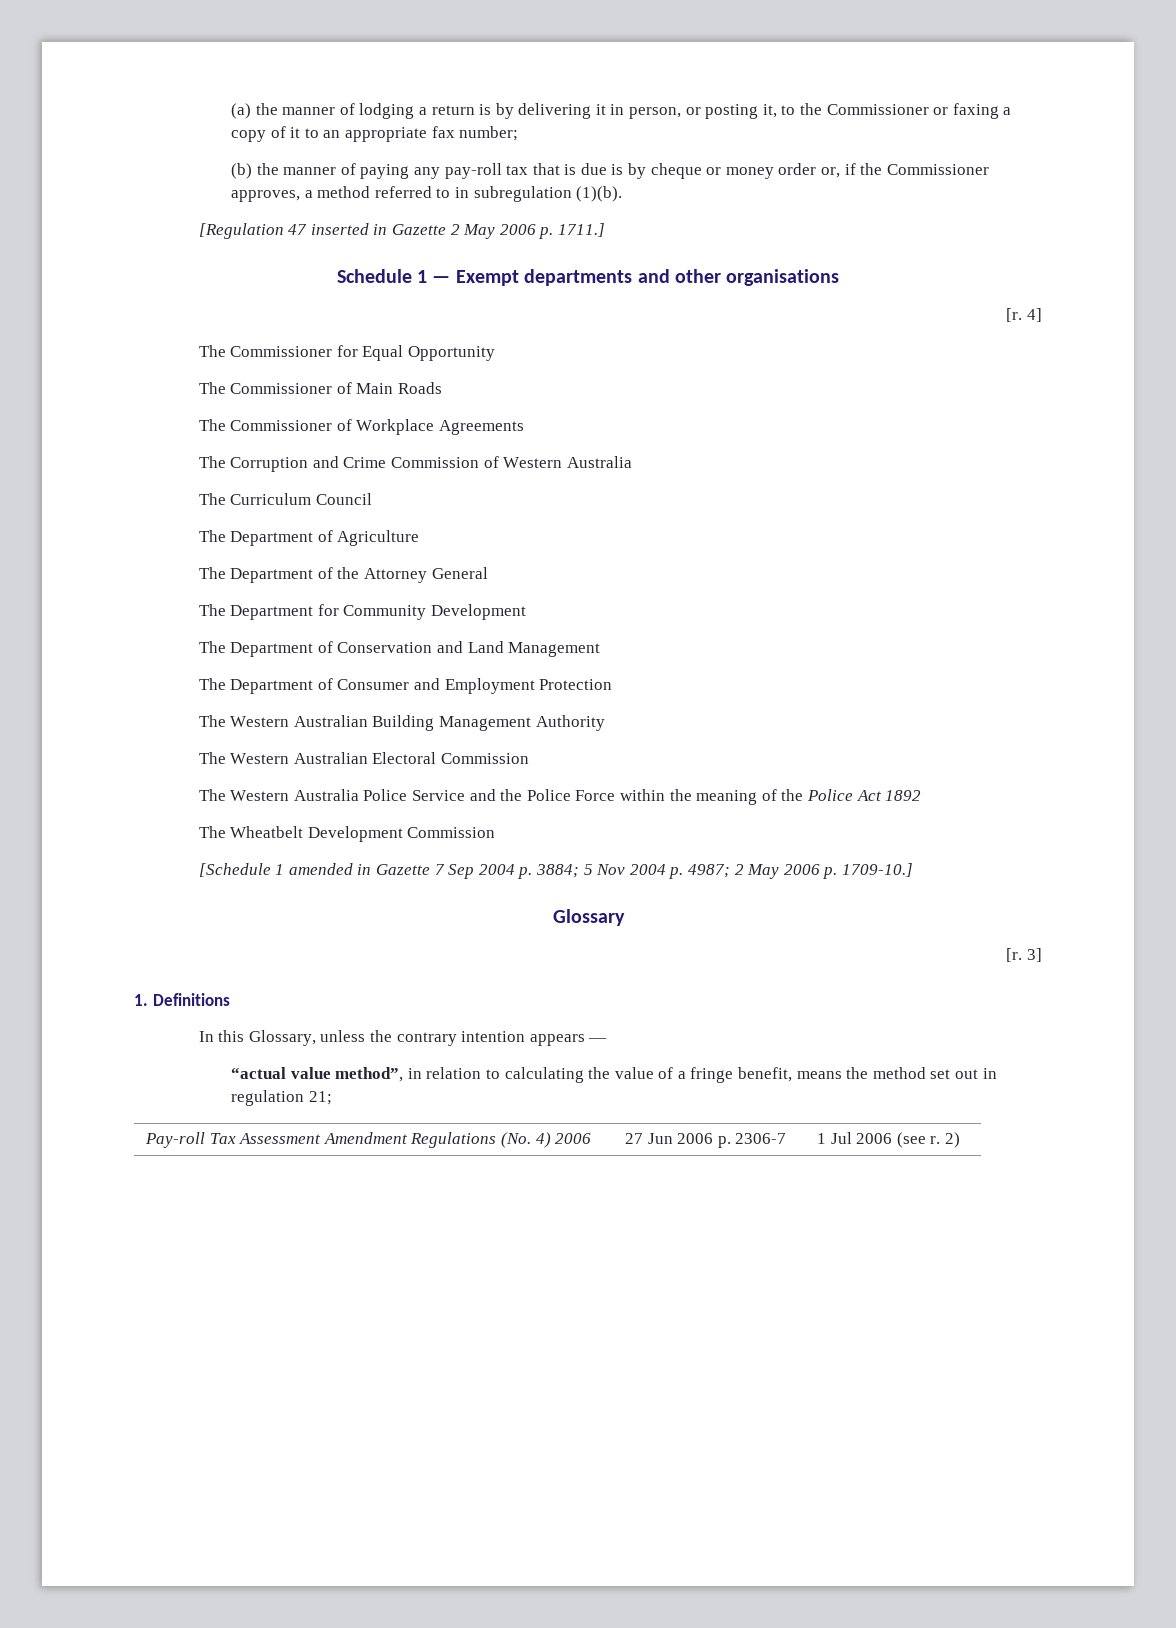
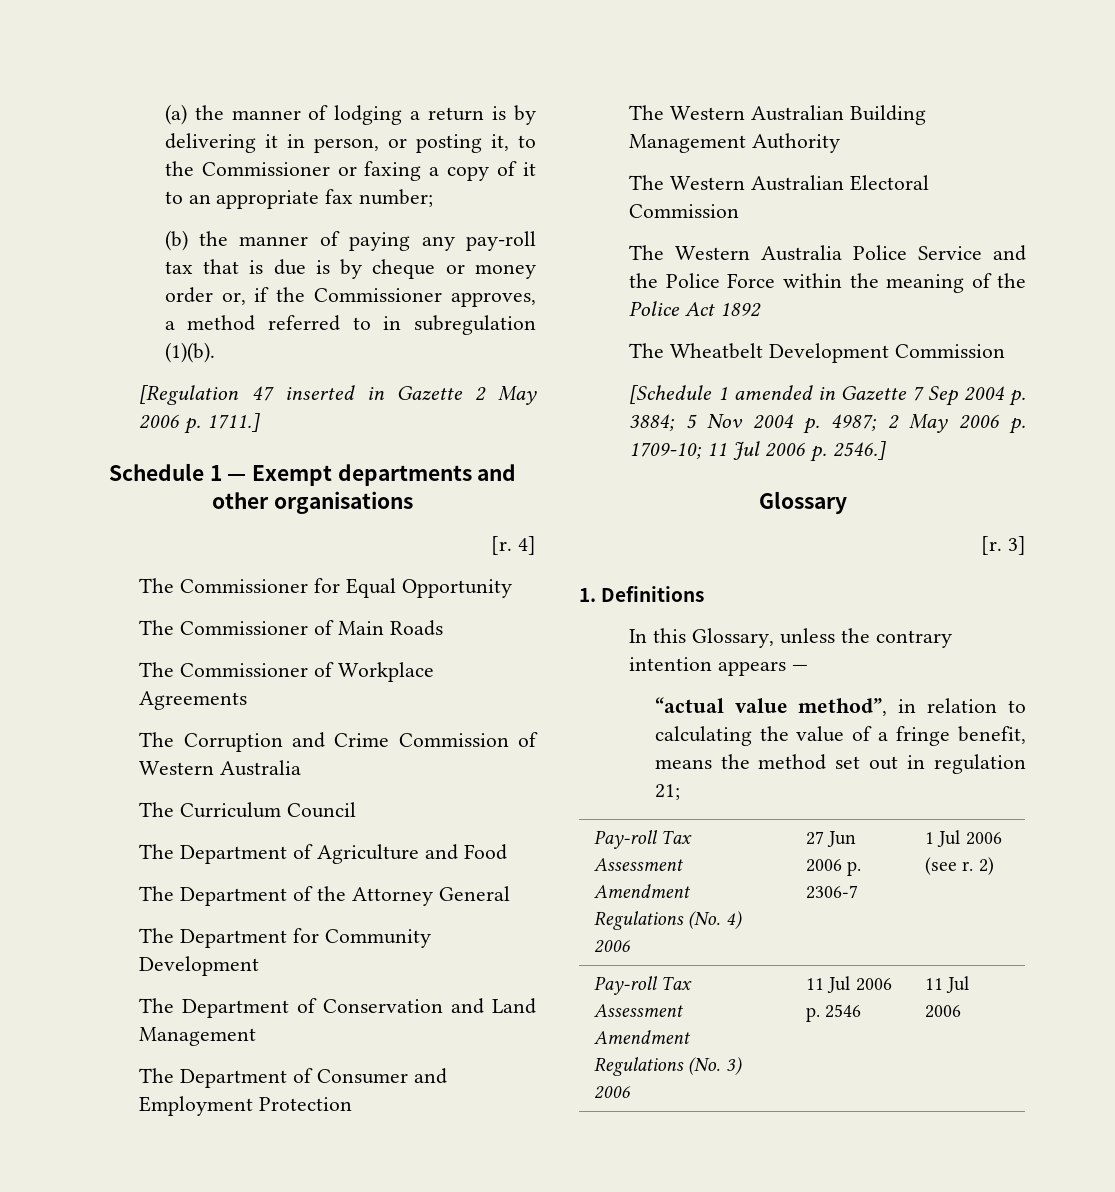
- The Department of Agriculture
+ The Department of Agriculture and Food
- [Schedule 1 amended in Gazette 7 Sep 2004 p. 3884; 5 Nov 2004 p. 4987; 2 May 2006 p. 1709-10.]
+ [Schedule 1 amended in Gazette 7 Sep 2004 p. 3884; 5 Nov 2004 p. 4987; 2 May 2006 p. 1709-10; 11 Jul 2006 p. 2546.]
+ Pay-roll Tax Assessment Amendment Regulations (No. 3) 2006 | 11 Jul 2006 p. 2546 | 11 Jul 2006

